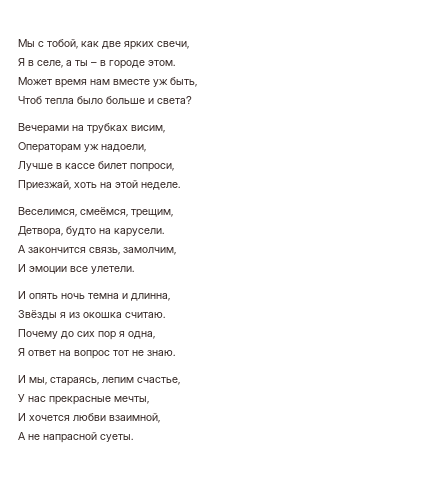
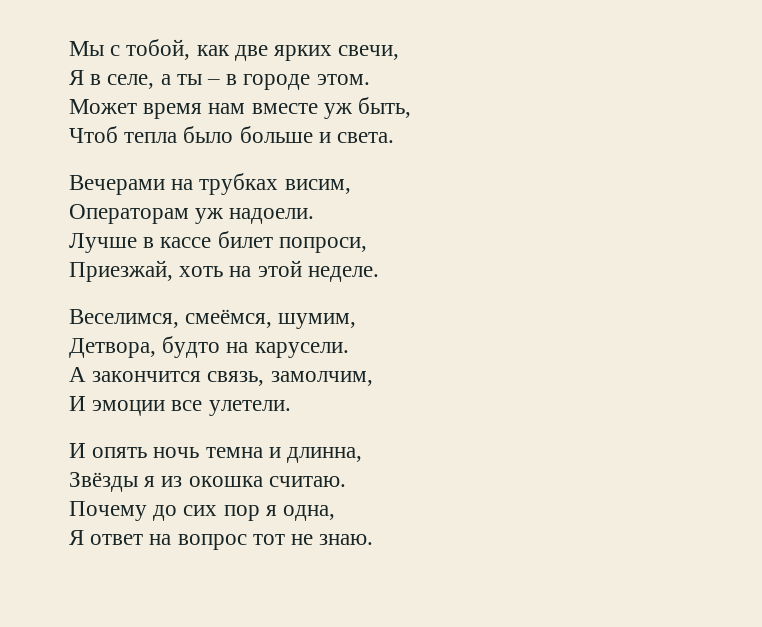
- Чтоб тепла было больше и света?
+ Чтоб тепла было больше и света.
- Операторам уж надоели,
+ Операторам уж надоели.
- Веселимся, смеёмся, трещим,
+ Веселимся, смеёмся, шумим,
- И мы, стараясь, лепим счастье,
- У нас прекрасные мечты,
- И хочется любви взаимной,
- А не напрасной суеты.

